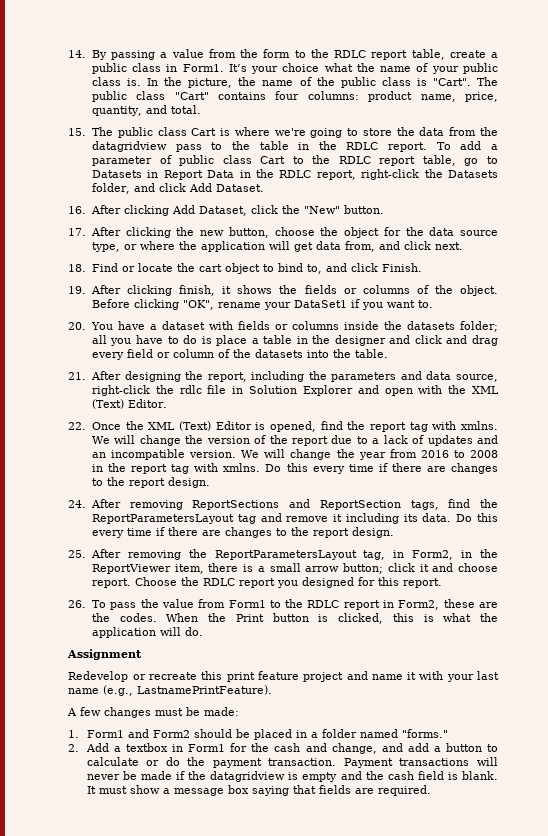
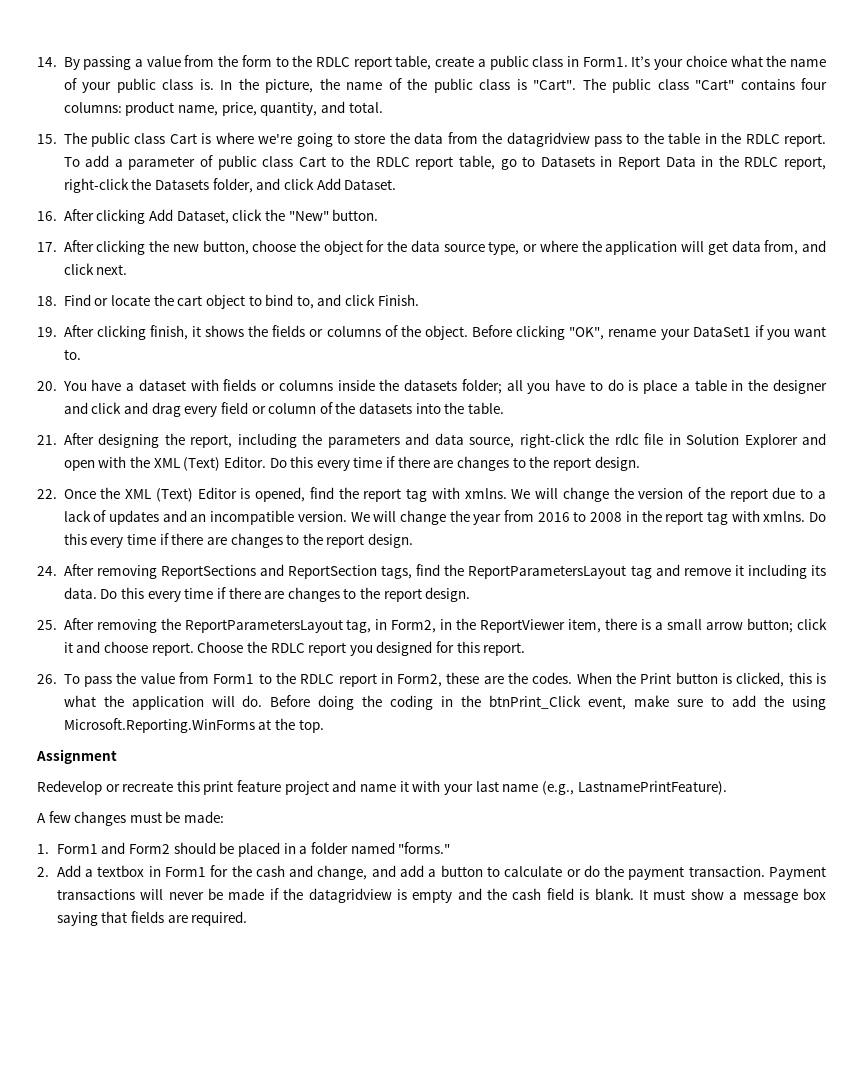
- 21. After designing the report, including the parameters and data source, right-click the rdlc file in Solution Explorer and open with the XML (Text) Editor.
+ 21. After designing the report, including the parameters and data source, right-click the rdlc file in Solution Explorer and open with the XML (Text) Editor. Do this every time if there are changes to the report design.
+ Before doing the coding in the btnPrint_Click event, make sure to add the using Microsoft.Reporting.WinForms at the top.

